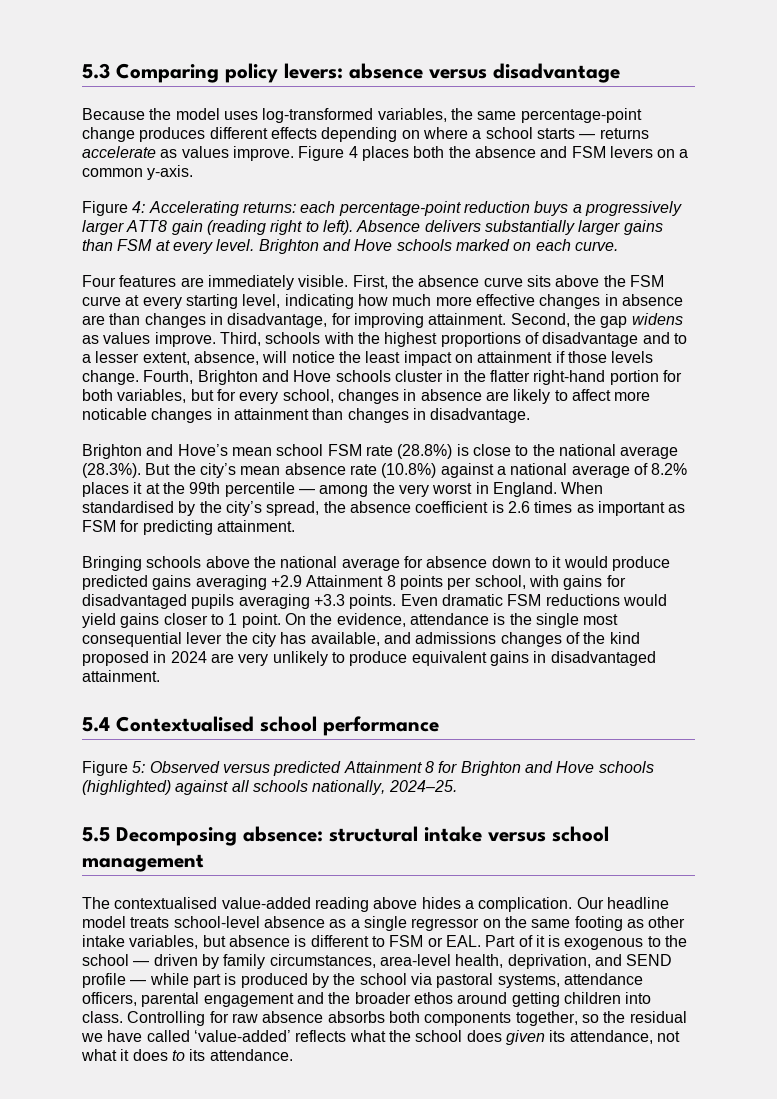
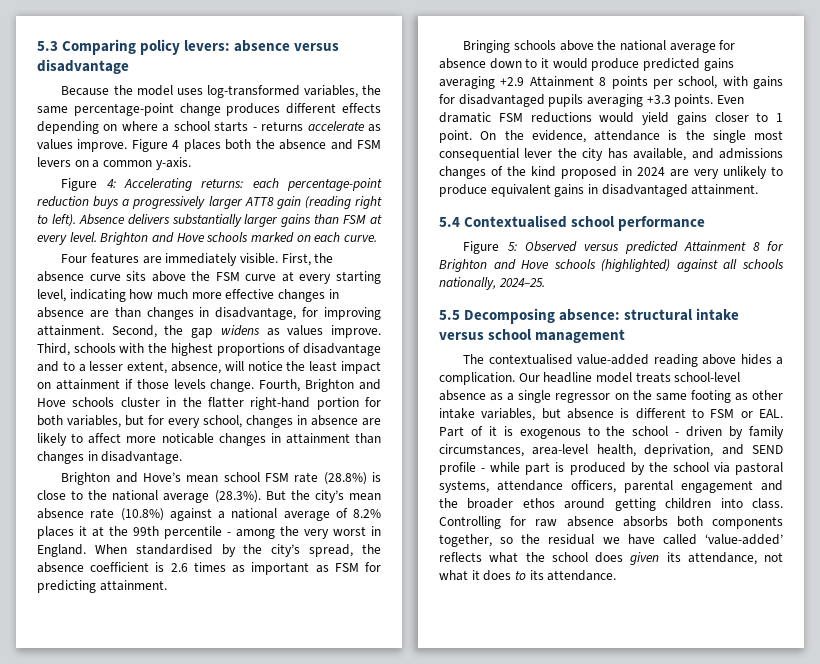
- Because the model uses log-transformed variables, the same percentage-point change produces different effects depending on where a school starts — returns accelerate as values improve.
+ Because the model uses log-transformed variables, the same percentage-point change produces different effects depending on where a school starts - returns accelerate as values improve.
- Brighton and Hove’s mean school FSM rate (28.8%) is close to the national average (28.3%). But the city’s mean absence rate (10.8%) against a national average of 8.2% places it at the 99th percentile — among the very worst in England.
+ Brighton and Hove’s mean school FSM rate (28.8%) is close to the national average (28.3%). But the city’s mean absence rate (10.8%) against a national average of 8.2% places it at the 99th percentile - among the very worst in England.
- Our headline model treats school-level absence as a single regressor on the same footing as other intake variables, but absence is different to FSM or EAL. Part of it is exogenous to the school — driven by family circumstances, area-level health, deprivation, and SEND profile — while part is produced by the school via pastoral systems, attendance officers, parental engagement and the broader ethos around getting children into class.
+ Our headline model treats school-level absence as a single regressor on the same footing as other intake variables, but absence is different to FSM or EAL. Part of it is exogenous to the school - driven by family circumstances, area-level health, deprivation, and SEND profile - while part is produced by the school via pastoral systems, attendance officers, parental engagement and the broader ethos around getting children into class.

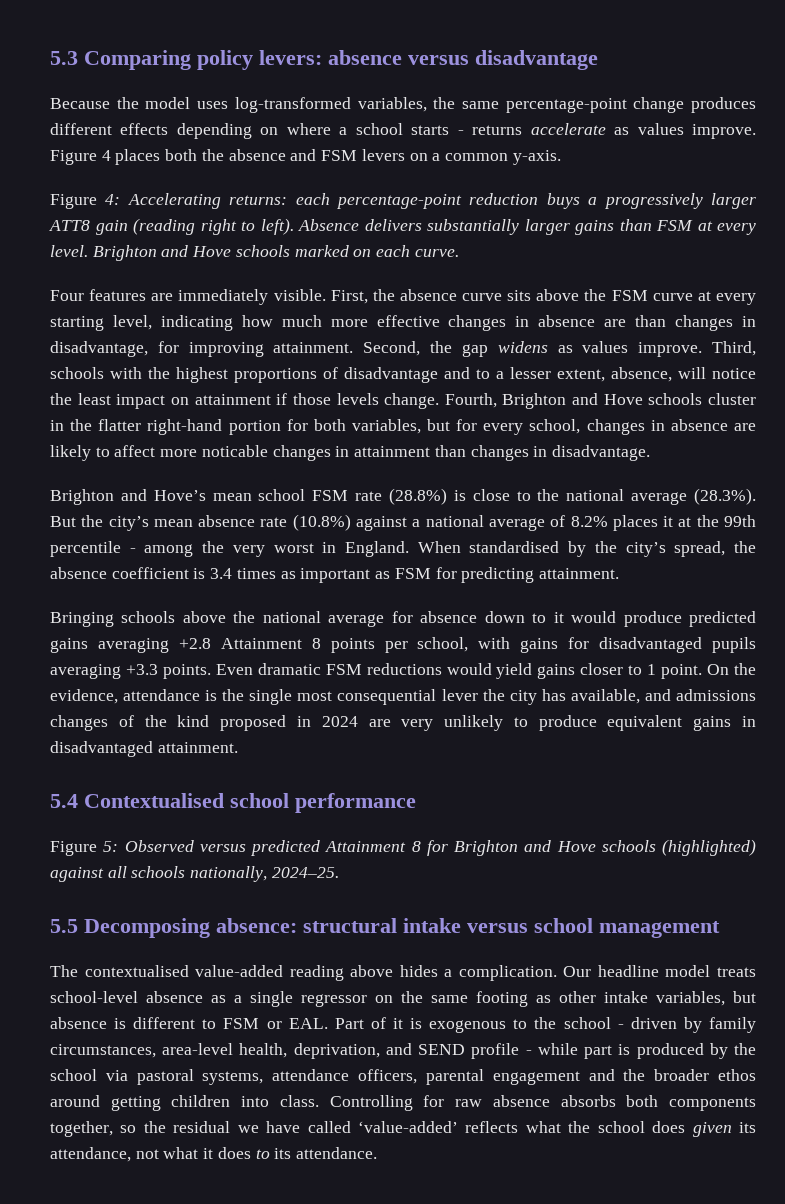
- When standardised by the city’s spread, the absence coefficient is 2.6 times as important as FSM for predicting attainment.
+ When standardised by the city’s spread, the absence coefficient is 3.4 times as important as FSM for predicting attainment.
- Bringing schools above the national average for absence down to it would produce predicted gains averaging +2.9 Attainment 8 points per school, with gains for disadvantaged pupils averaging +3.3 points.
+ Bringing schools above the national average for absence down to it would produce predicted gains averaging +2.8 Attainment 8 points per school, with gains for disadvantaged pupils averaging +3.3 points.

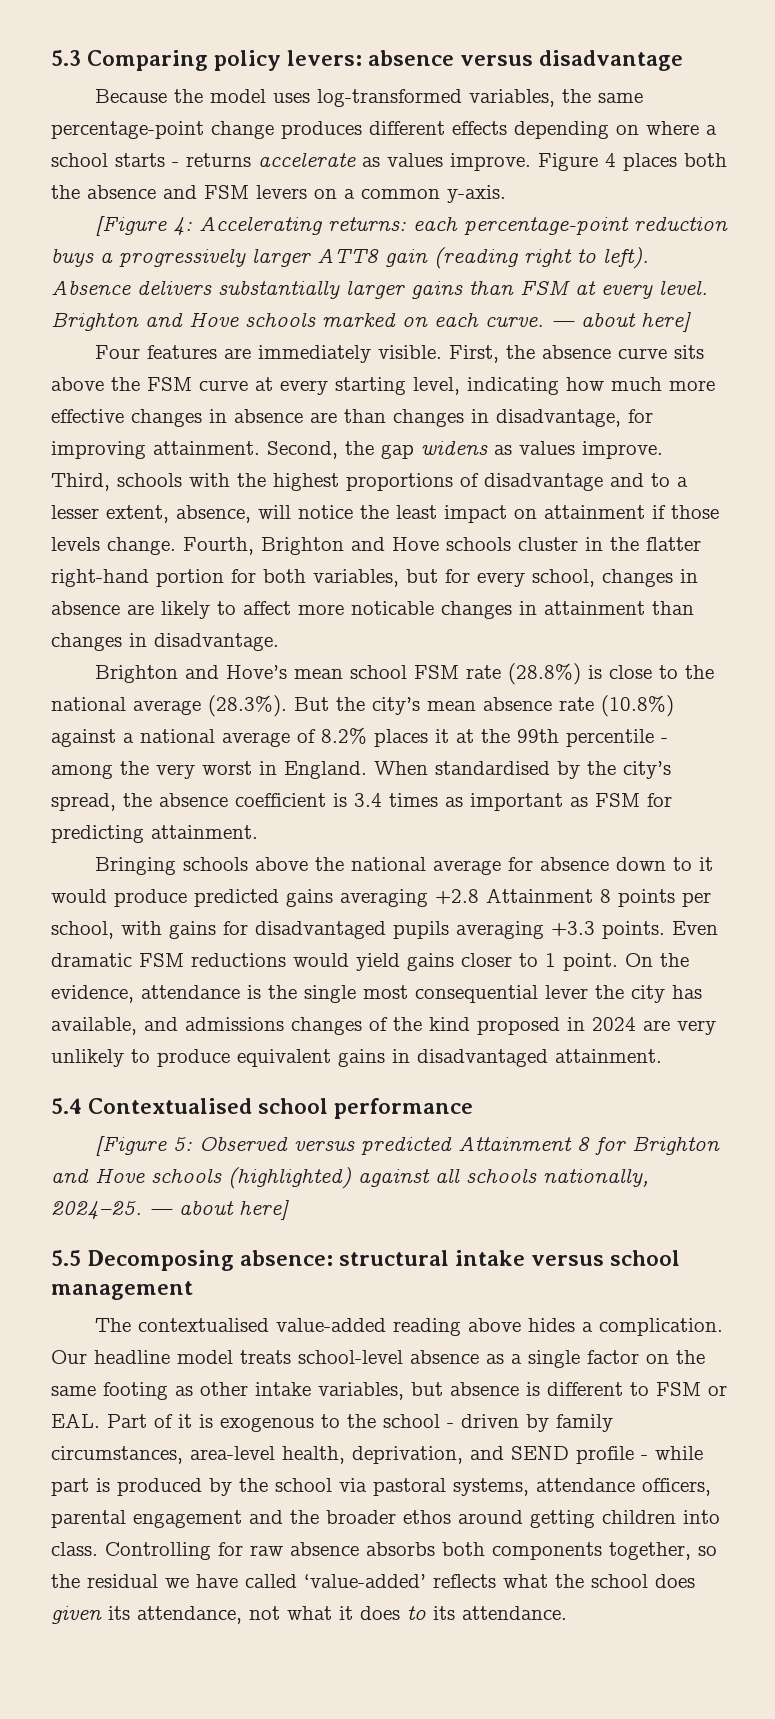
- Figure 4: Accelerating returns: each percentage-point reduction buys a progressively larger ATT8 gain (reading right to left).
+ [Figure 4: Accelerating returns: each percentage-point reduction buys a progressively larger ATT8 gain (reading right to left).
- Brighton and Hove schools marked on each curve.
+ Brighton and Hove schools marked on each curve. — about here]
- Figure 5: Observed versus predicted Attainment 8 for Brighton and Hove schools (highlighted) against all schools nationally, 2024–25.
+ [Figure 5: Observed versus predicted Attainment 8 for Brighton and Hove schools (highlighted) against all schools nationally, 2024–25. — about here]
- Our headline model treats school-level absence as a single regressor on the same footing as other intake variables, but absence is different to FSM or EAL. Part of it is exogenous to the school - driven by family circumstances, area-level health, deprivation, and SEND profile - while part is produced by the school via pastoral systems, attendance officers, parental engagement and the broader ethos around getting children into class.
+ Our headline model treats school-level absence as a single factor on the same footing as other intake variables, but absence is different to FSM or EAL. Part of it is exogenous to the school - driven by family circumstances, area-level health, deprivation, and SEND profile - while part is produced by the school via pastoral systems, attendance officers, parental engagement and the broader ethos around getting children into class.

